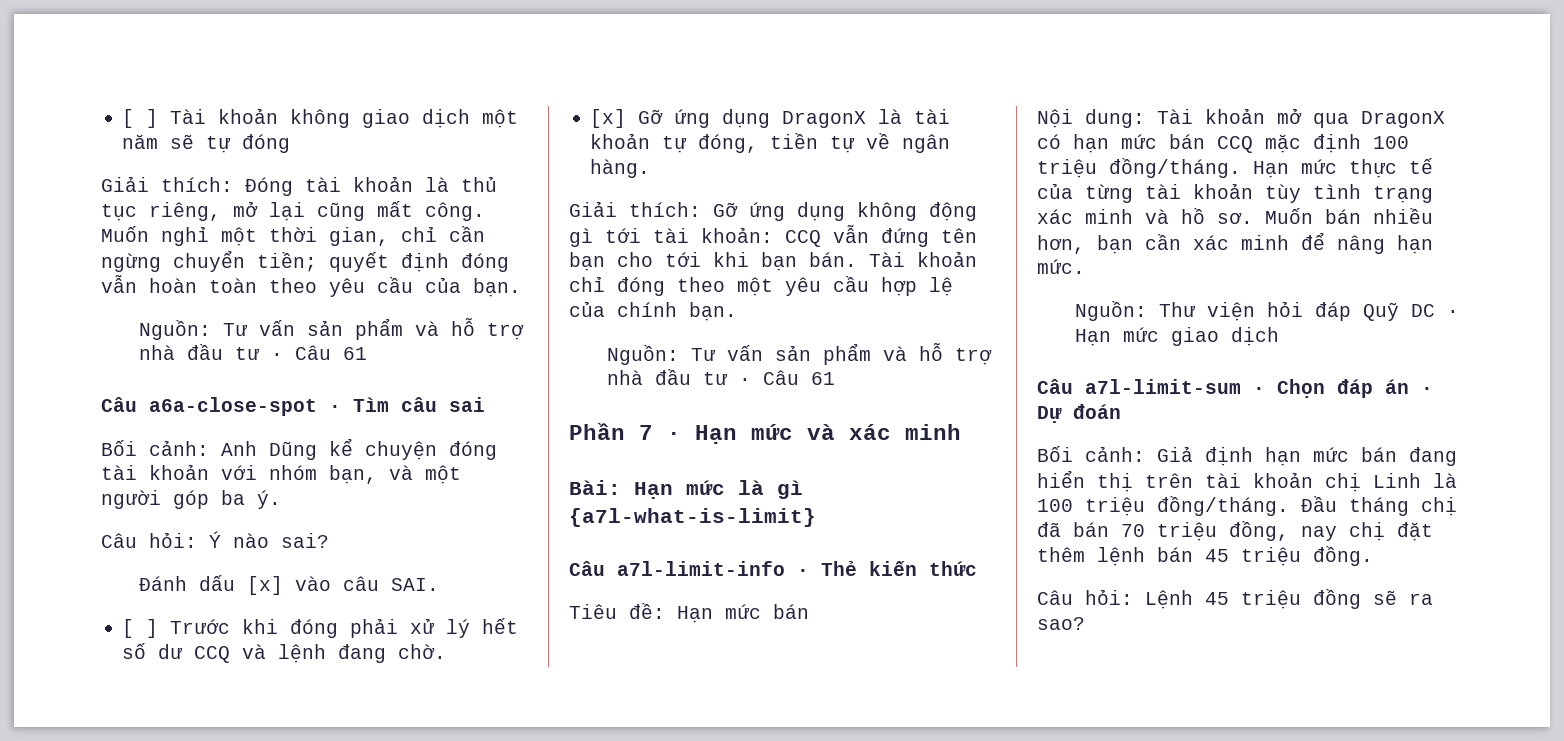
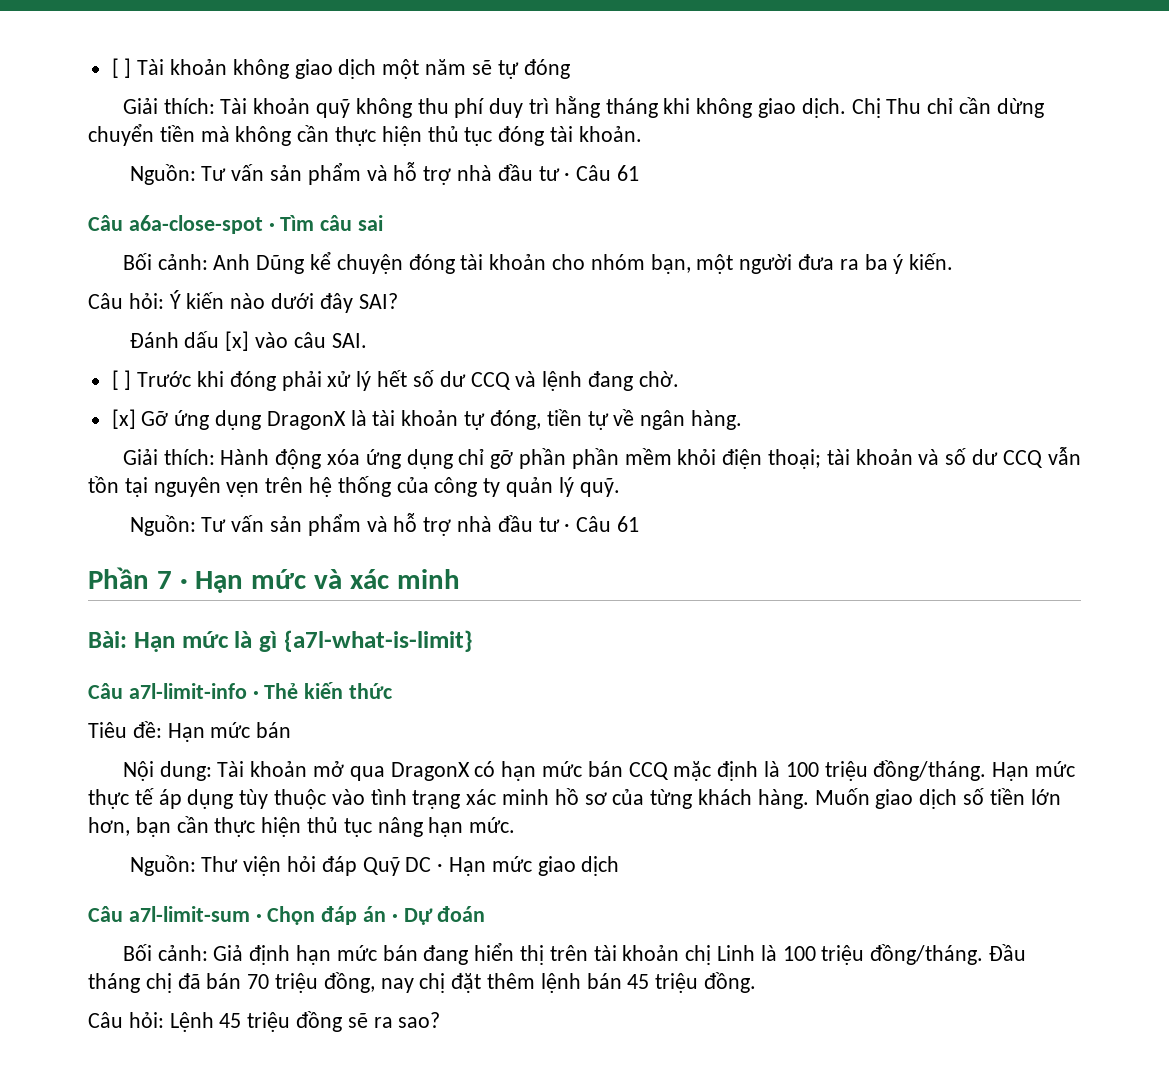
- Giải thích: Đóng tài khoản là thủ tục riêng, mở lại cũng mất công. Muốn nghỉ một thời gian, chỉ cần ngừng chuyển tiền; quyết định đóng vẫn hoàn toàn theo yêu cầu của bạn.
+ Giải thích: Tài khoản quỹ không thu phí duy trì hằng tháng khi không giao dịch. Chị Thu chỉ cần dừng chuyển tiền mà không cần thực hiện thủ tục đóng tài khoản.
- Bối cảnh: Anh Dũng kể chuyện đóng tài khoản với nhóm bạn, và một người góp ba ý.
- Câu hỏi: Ý nào sai?
+ Bối cảnh: Anh Dũng kể chuyện đóng tài khoản cho nhóm bạn, một người đưa ra ba ý kiến.
+ Câu hỏi: Ý kiến nào dưới đây SAI?
- Giải thích: Gỡ ứng dụng không động gì tới tài khoản: CCQ vẫn đứng tên bạn cho tới khi bạn bán. Tài khoản chỉ đóng theo một yêu cầu hợp lệ của chính bạn.
+ Giải thích: Hành động xóa ứng dụng chỉ gỡ phần phần mềm khỏi điện thoại; tài khoản và số dư CCQ vẫn tồn tại nguyên vẹn trên hệ thống của công ty quản lý quỹ.
- Nội dung: Tài khoản mở qua DragonX có hạn mức bán CCQ mặc định 100 triệu đồng/tháng.
+ Nội dung: Tài khoản mở qua DragonX có hạn mức bán CCQ mặc định là 100 triệu đồng/tháng.
- Hạn mức thực tế của từng tài khoản tùy tình trạng xác minh và hồ sơ. Muốn bán nhiều hơn, bạn cần xác minh để nâng hạn mức.
+ Hạn mức thực tế áp dụng tùy thuộc vào tình trạng xác minh hồ sơ của từng khách hàng. Muốn giao dịch số tiền lớn hơn, bạn cần thực hiện thủ tục nâng hạn mức.

